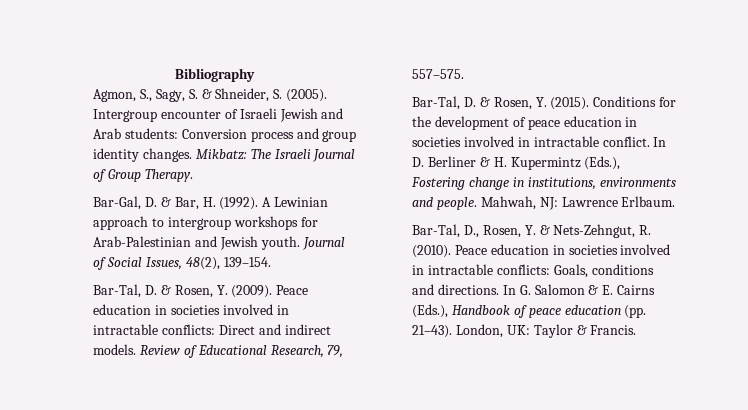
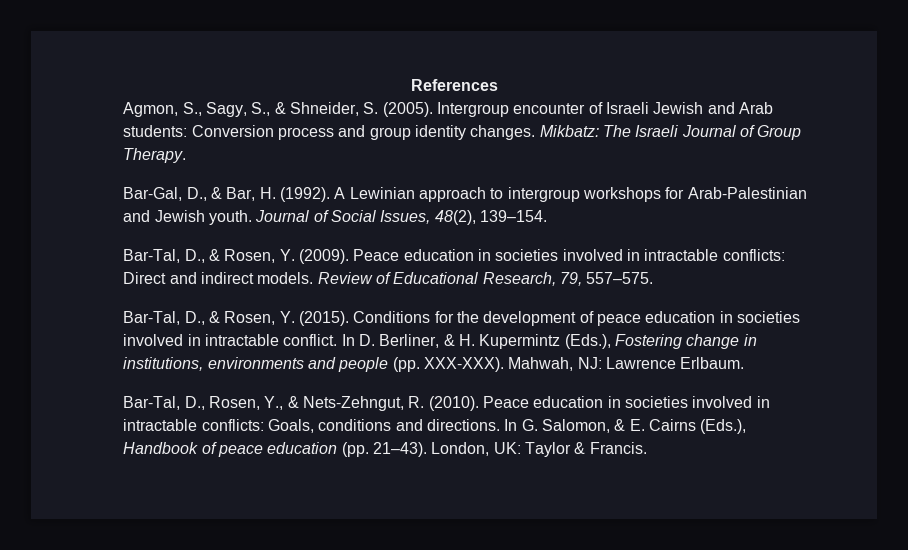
- Bibliography
+ References
- Agmon, S., Sagy, S. & Shneider, S. (2005).
+ Agmon, S., Sagy, S., & Shneider, S. (2005).
- Bar-Gal, D. & Bar, H. (1992).
+ Bar-Gal, D., & Bar, H. (1992).
- Bar-Tal, D. & Rosen, Y. (2009).
+ Bar-Tal, D., & Rosen, Y. (2009).
- Bar-Tal, D. & Rosen, Y. (2015).
+ Bar-Tal, D., & Rosen, Y. (2015).
- In D. Berliner & H. Kupermintz (Eds.), Fostering change in institutions, environments and people.
+ In D. Berliner, & H. Kupermintz (Eds.), Fostering change in institutions, environments and people (pp. XXX-XXX).
- Bar-Tal, D., Rosen, Y. & Nets-Zehngut, R. (2010).
+ Bar-Tal, D., Rosen, Y., & Nets-Zehngut, R. (2010).
- In G. Salomon & E. Cairns (Eds.), Handbook of peace education (pp. 21–43).
+ In G. Salomon, & E. Cairns (Eds.), Handbook of peace education (pp. 21–43).

